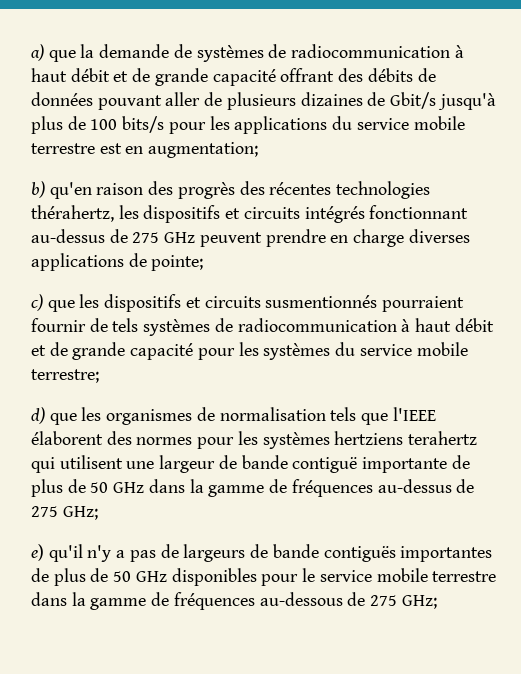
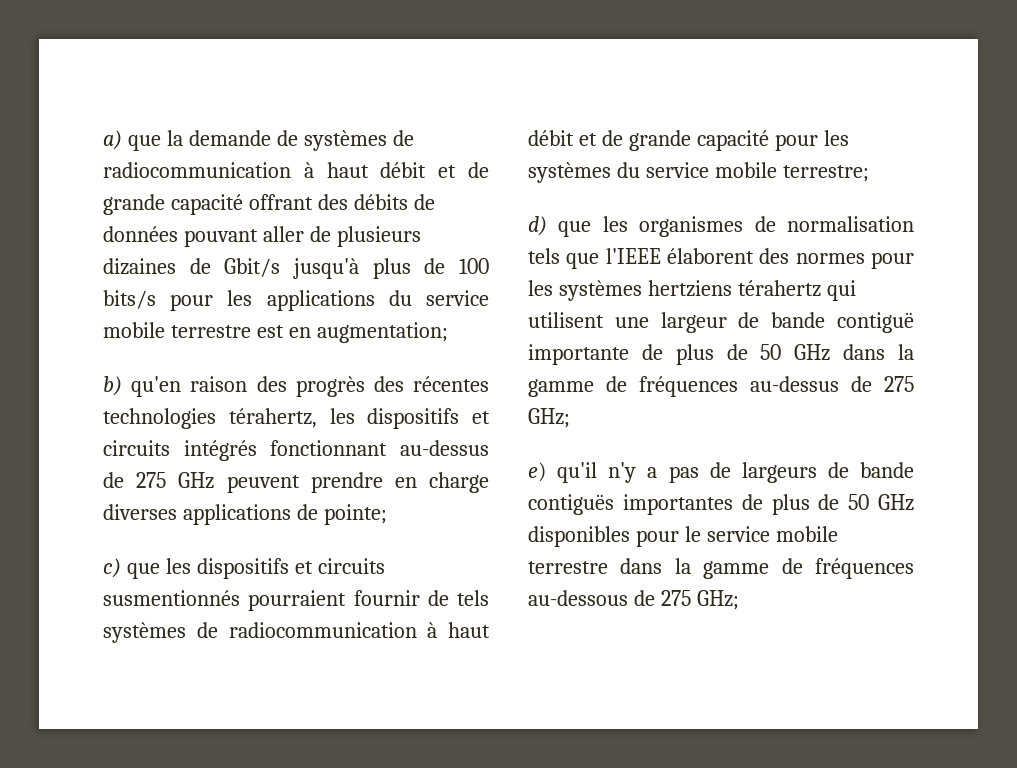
- b) qu'en raison des progrès des récentes technologies thérahertz, les dispositifs et circuits intégrés fonctionnant au-dessus de 275 GHz peuvent prendre en charge diverses applications de pointe;
+ b) qu'en raison des progrès des récentes technologies térahertz, les dispositifs et circuits intégrés fonctionnant au-dessus de 275 GHz peuvent prendre en charge diverses applications de pointe;
- d) que les organismes de normalisation tels que l'IEEE élaborent des normes pour les systèmes hertziens terahertz qui utilisent une largeur de bande contiguë importante de plus de 50 GHz dans la gamme de fréquences au-dessus de 275 GHz;
+ d) que les organismes de normalisation tels que l'IEEE élaborent des normes pour les systèmes hertziens térahertz qui utilisent une largeur de bande contiguë importante de plus de 50 GHz dans la gamme de fréquences au-dessus de 275 GHz;

